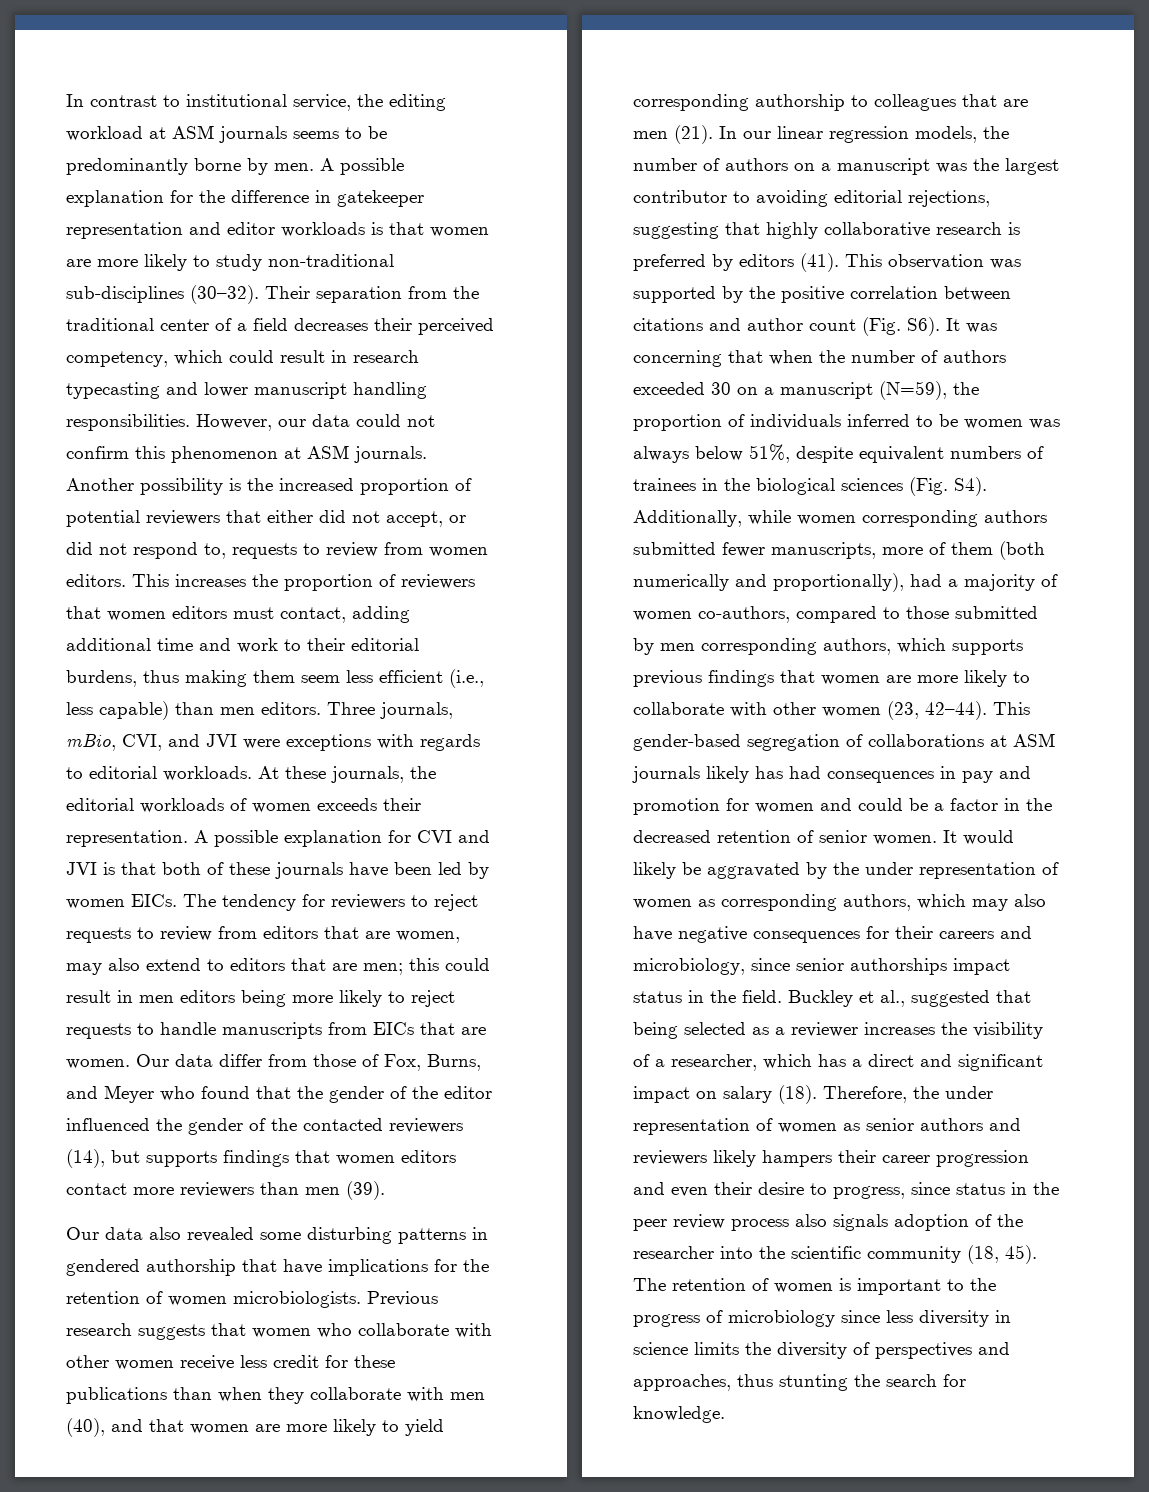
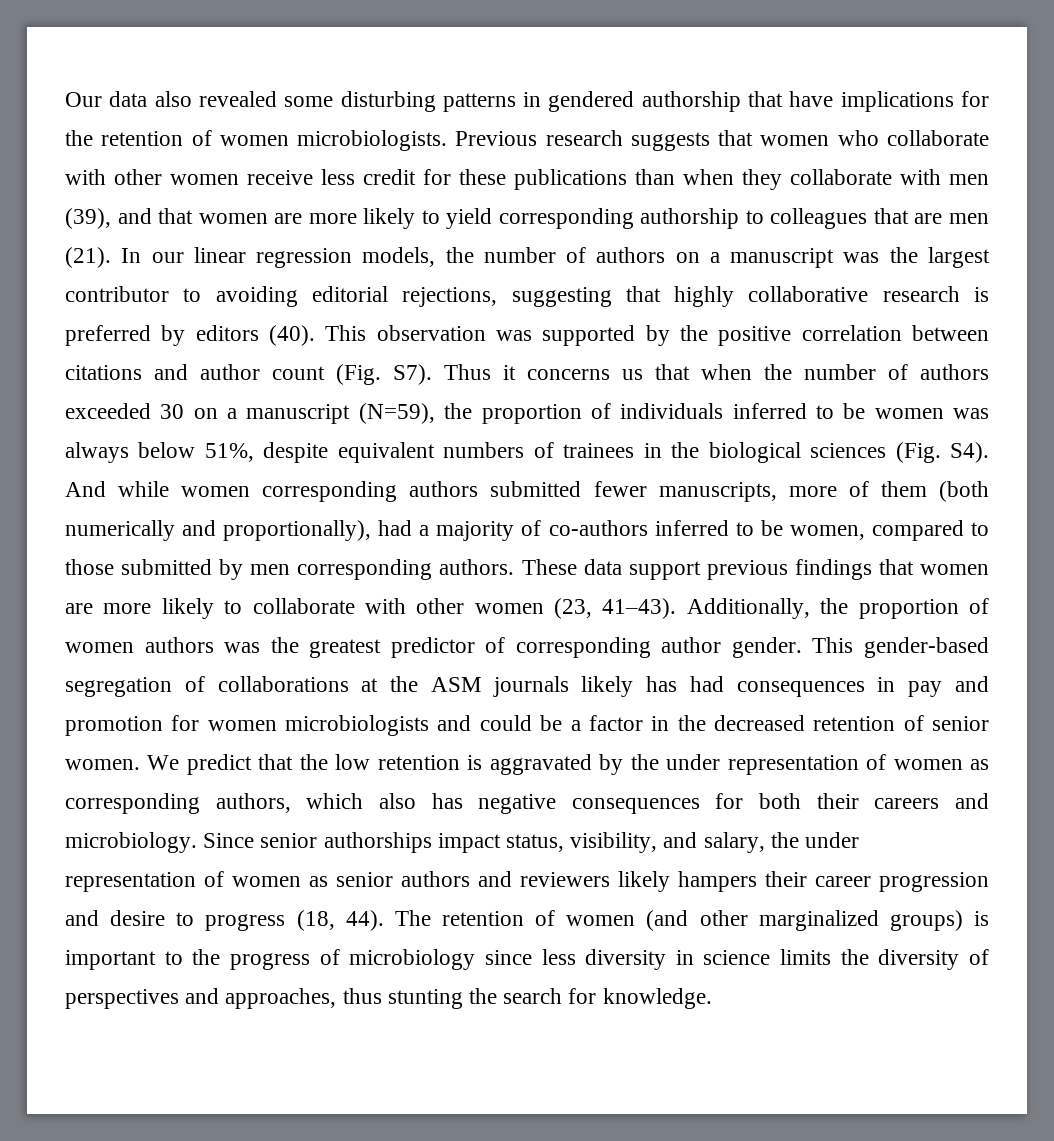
- In contrast to institutional service, the editing workload at ASM journals seems to be predominantly borne by men. A possible explanation for the difference in gatekeeper representation and editor workloads is that women are more likely to study non-traditional sub-disciplines (30–32). Their separation from the traditional center of a field decreases their perceived competency, which could result in research typecasting and lower manuscript handling responsibilities. However, our data could not confirm this phenomenon at ASM journals. Another possibility is the increased proportion of potential reviewers that either did not accept, or did not respond to, requests to review from women editors. This increases the proportion of reviewers that women editors must contact, adding additional time and work to their editorial burdens, thus making them seem less efficient (i.e., less capable) than men editors. Three journals, mBio, CVI, and JVI were exceptions with regards to editorial workloads. At these journals, the editorial workloads of women exceeds their representation. A possible explanation for CVI and JVI is that both of these journals have been led by women EICs. The tendency for reviewers to reject requests to review from editors that are women, may also extend to editors that are men; this could result in men editors being more likely to reject requests to handle manuscripts from EICs that are women. Our data differ from those of Fox, Burns, and Meyer who found that the gender of the editor influenced the gender of the contacted reviewers (14), but supports findings that women editors contact more reviewers than men (39).
- Previous research suggests that women who collaborate with other women receive less credit for these publications than when they collaborate with men (40), and that women are more likely to yield corresponding authorship to colleagues that are men (21).
+ Previous research suggests that women who collaborate with other women receive less credit for these publications than when they collaborate with men (39), and that women are more likely to yield corresponding authorship to colleagues that are men (21).
- In our linear regression models, the number of authors on a manuscript was the largest contributor to avoiding editorial rejections, suggesting that highly collaborative research is preferred by editors (41).
+ In our linear regression models, the number of authors on a manuscript was the largest contributor to avoiding editorial rejections, suggesting that highly collaborative research is preferred by editors (40).
- This observation was supported by the positive correlation between citations and author count (Fig. S6). It was concerning that when the number of authors exceeded 30 on a manuscript (N=59), the proportion of individuals inferred to be women was always below 51%, despite equivalent numbers of trainees in the biological sciences (Fig. S4). Additionally, while women corresponding authors submitted fewer manuscripts, more of them (both numerically and proportionally), had a majority of women co-authors, compared to those submitted by men corresponding authors, which supports previous findings that women are more likely to collaborate with other women (23, 42–44).
+ This observation was supported by the positive correlation between citations and author count (Fig. S7). Thus it concerns us that when the number of authors exceeded 30 on a manuscript (N=59), the proportion of individuals inferred to be women was always below 51%, despite equivalent numbers of trainees in the biological sciences (Fig. S4). And while women corresponding authors submitted fewer manuscripts, more of them (both numerically and proportionally), had a majority of co-authors inferred to be women, compared to those submitted by men corresponding authors. These data support previous findings that women are more likely to collaborate with other women (23, 41–43). Additionally, the proportion of women authors was the greatest predictor of corresponding author gender.
- This gender-based segregation of collaborations at ASM journals likely has had consequences in pay and promotion for women and could be a factor in the decreased retention of senior women.
+ This gender-based segregation of collaborations at the ASM journals likely has had consequences in pay and promotion for women microbiologists and could be a factor in the decreased retention of senior women.
- It would likely be aggravated by the under representation of women as corresponding authors, which may also have negative consequences for their careers and microbiology, since senior authorships impact status in the field. Buckley et al., suggested that being selected as a reviewer increases the visibility of a researcher, which has a direct and significant impact on salary (18). Therefore, the under representation of women as senior authors and reviewers likely hampers their career progression and even their desire to progress, since status in the peer review process also signals adoption of the researcher into the scientific community (18, 45). The retention of women is important to the progress of microbiology since less diversity in science limits the diversity of perspectives and approaches, thus stunting the search for knowledge.
+ We predict that the low retention is aggravated by the under representation of women as corresponding authors, which also has negative consequences for both their careers and microbiology. Since senior authorships impact status, visibility, and salary, the under representation of women as senior authors and reviewers likely hampers their career progression and desire to progress (18, 44). The retention of women (and other marginalized groups) is important to the progress of microbiology since less diversity in science limits the diversity of perspectives and approaches, thus stunting the search for knowledge.

